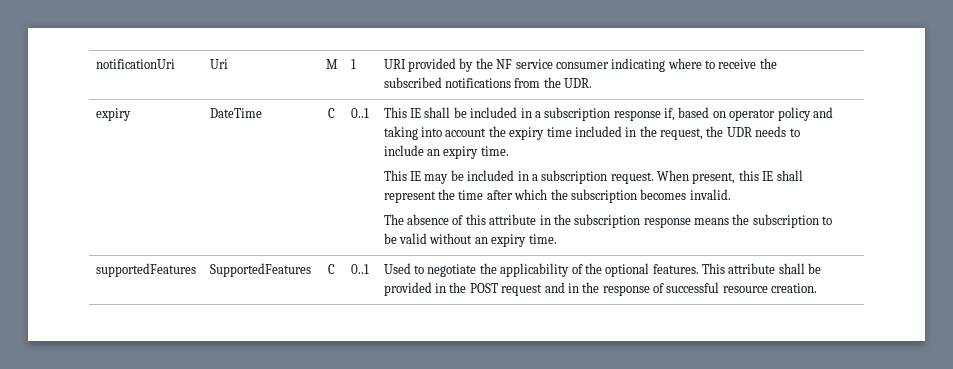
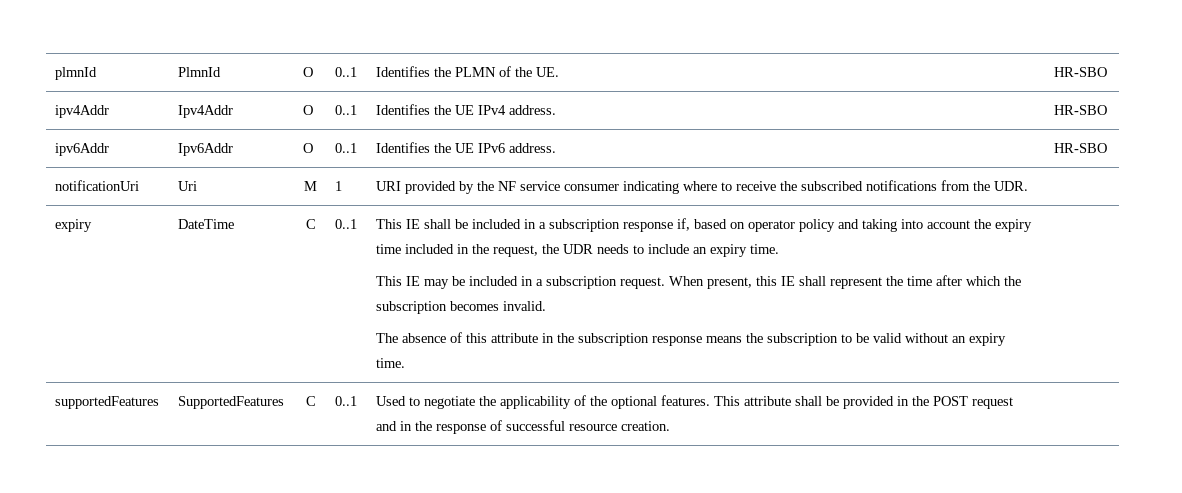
+ plmnId | PlmnId | O | 0..1 | Identifies the PLMN of the UE. | HR-SBO
+ ipv4Addr | Ipv4Addr | O | 0..1 | Identifies the UE IPv4 address. | HR-SBO
+ ipv6Addr | Ipv6Addr | O | 0..1 | Identifies the UE IPv6 address. | HR-SBO

